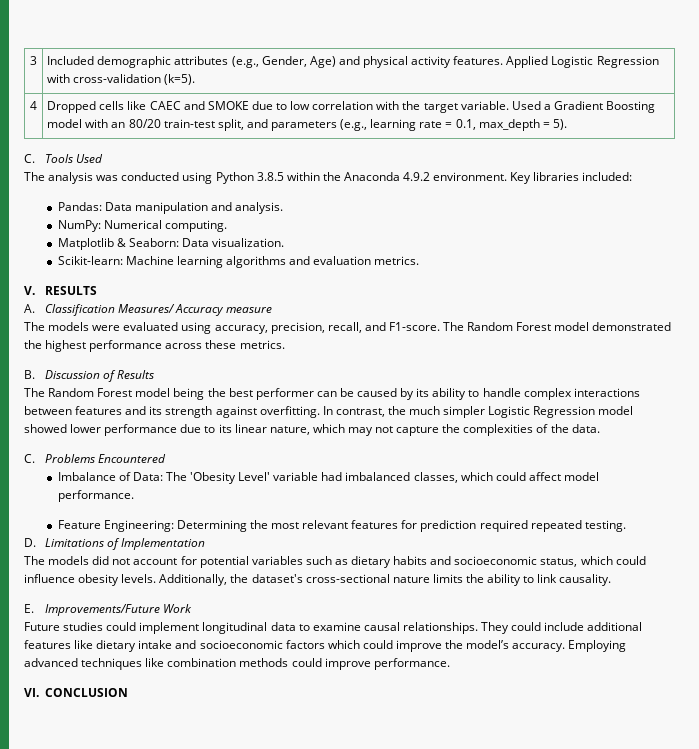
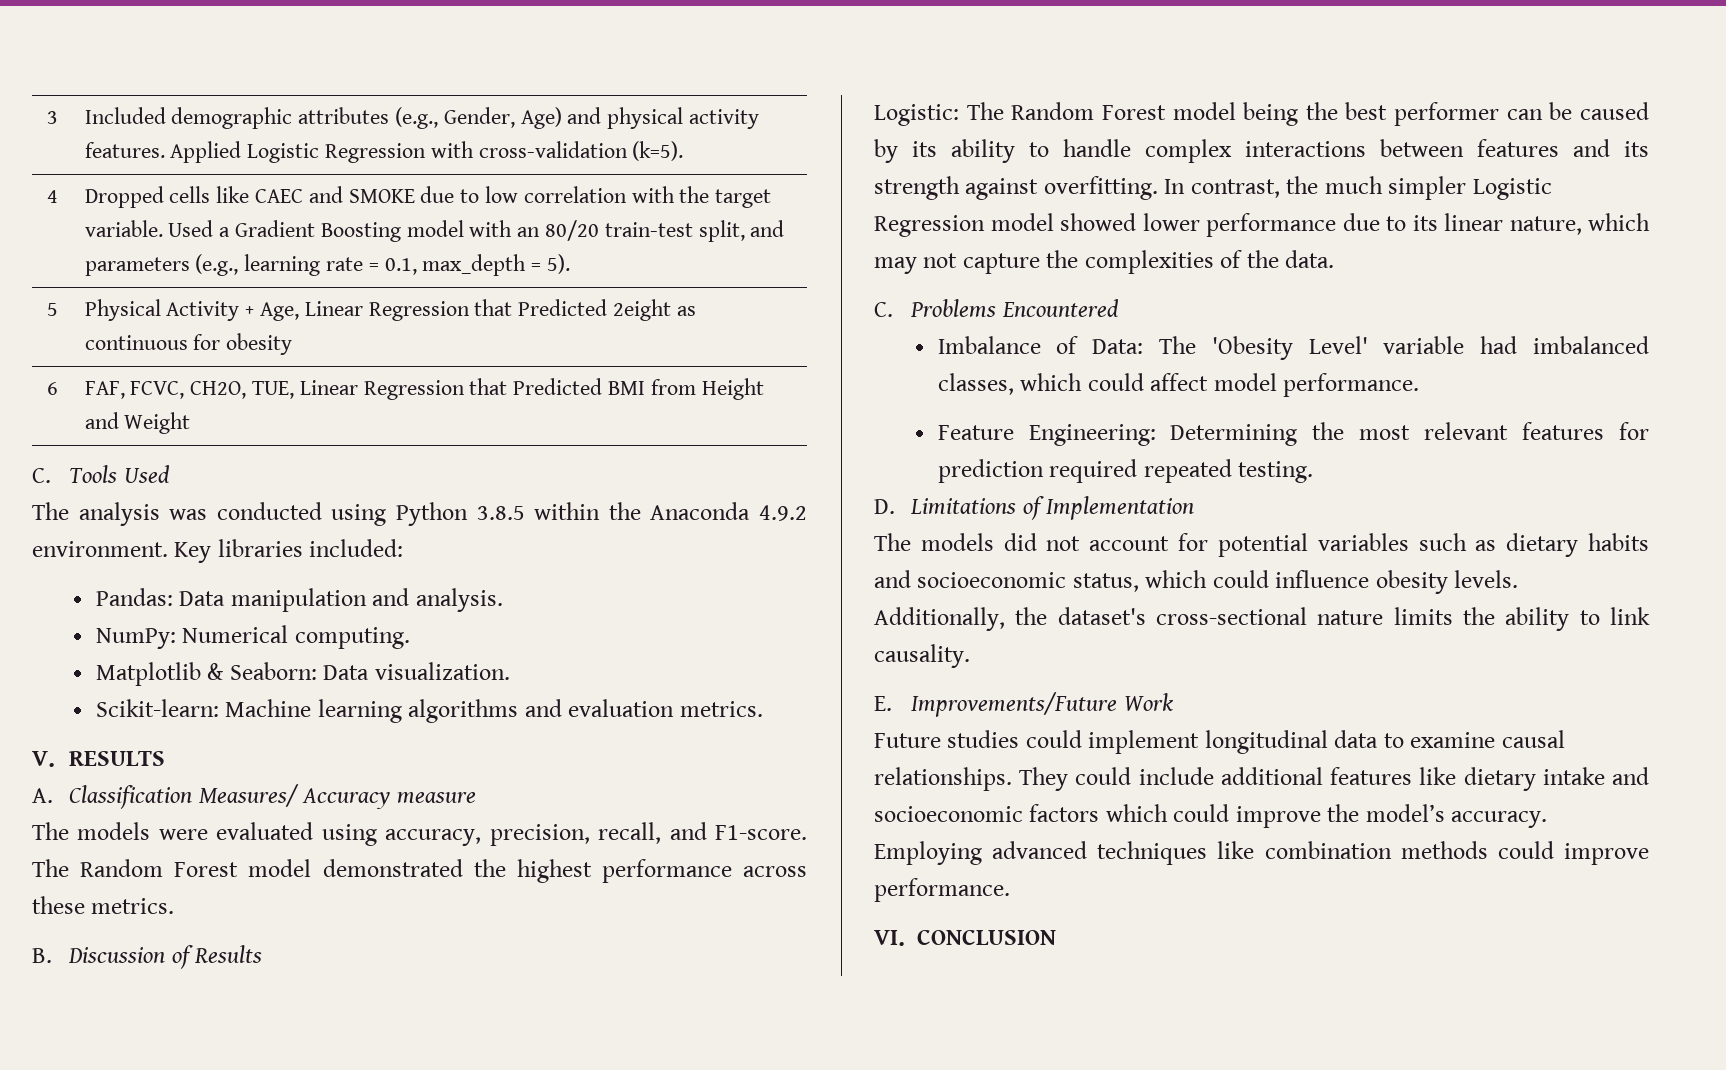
+ 5 | Physical Activity + Age, Linear Regression that Predicted 2eight as continuous for obesity
+ 6 | FAF, FCVC, CH2O, TUE, Linear Regression that Predicted BMI from Height and Weight
- The Random Forest model being the best performer can be caused by its ability to handle complex interactions between features and its strength against overfitting.
+ Logistic: The Random Forest model being the best performer can be caused by its ability to handle complex interactions between features and its strength against overfitting.

